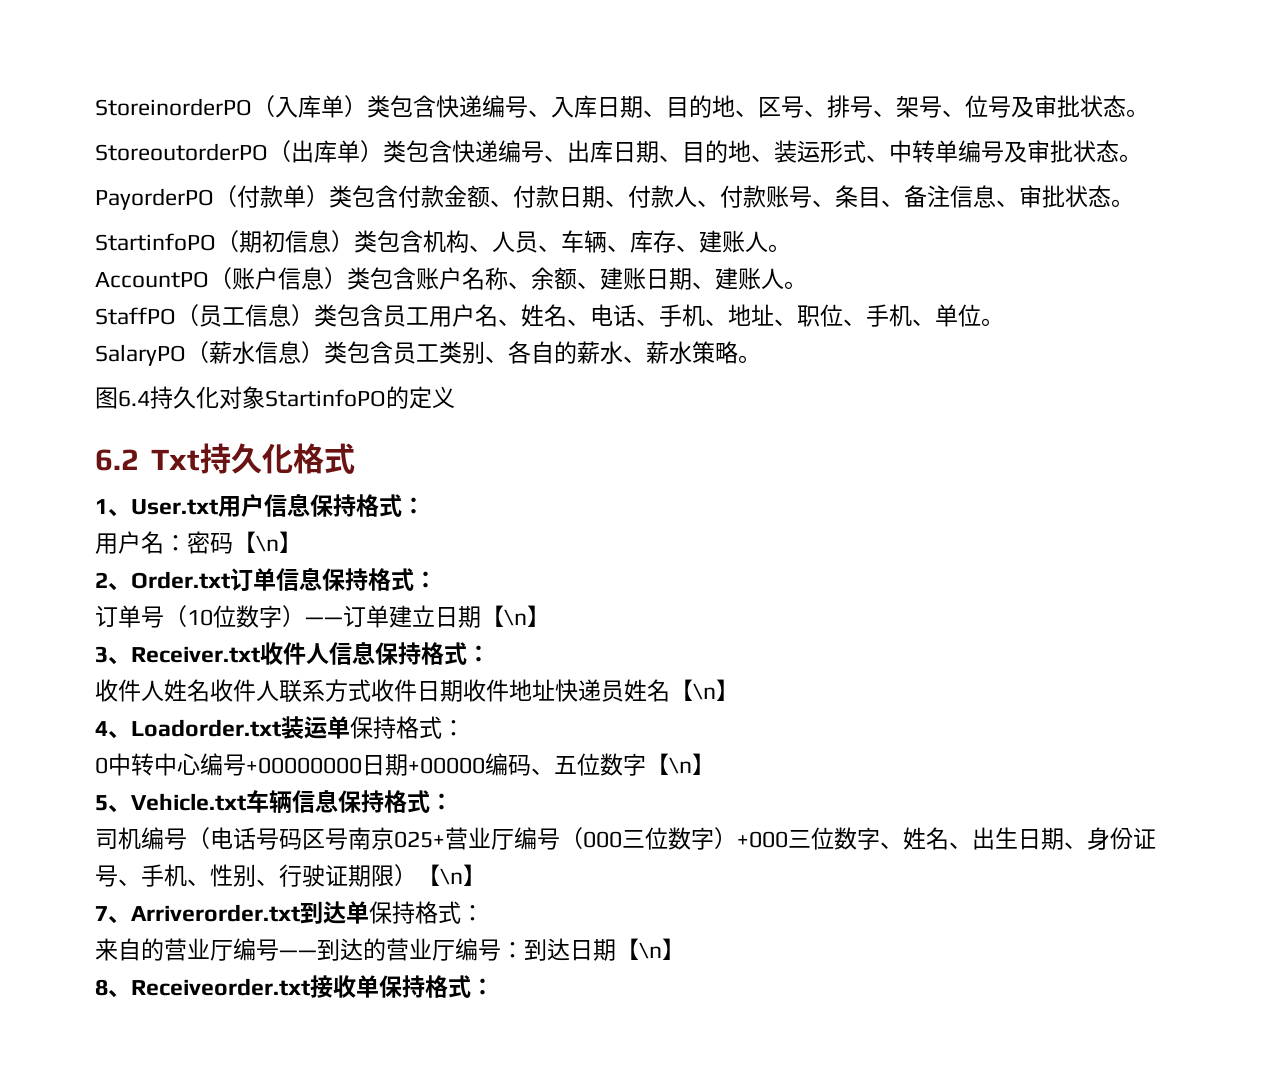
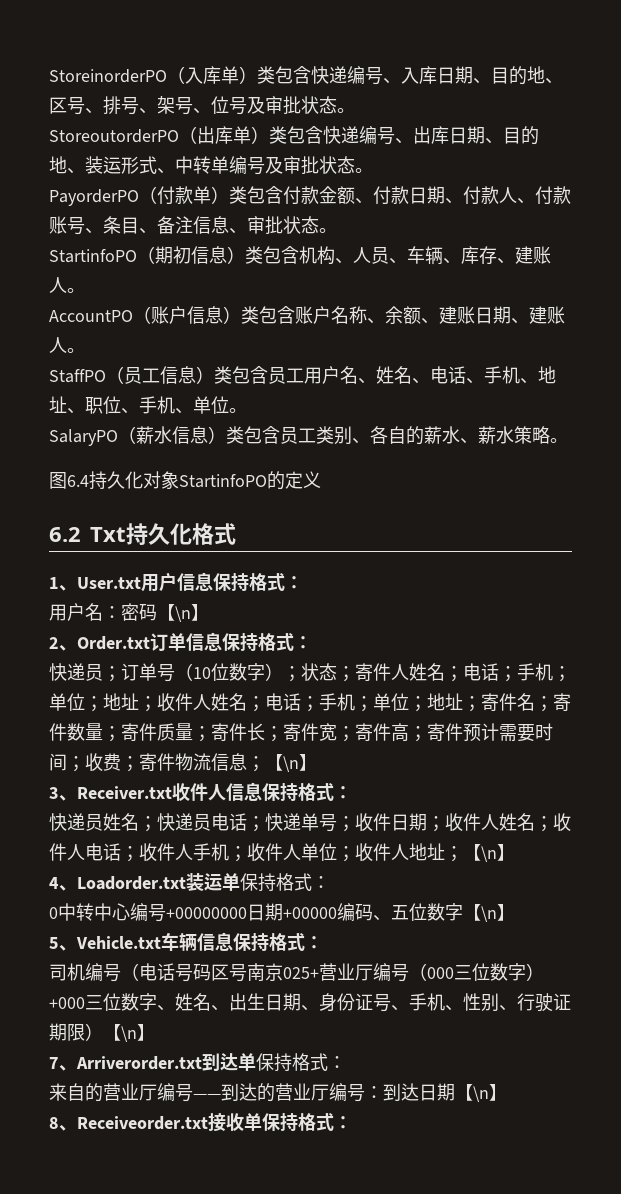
- 订单号（10位数字）——订单建立日期【\n】
+ 快递员；订单号（10位数字）；状态；寄件人姓名；电话；手机；单位；地址；收件人姓名；电话；手机；单位；地址；寄件名；寄件数量；寄件质量；寄件长；寄件宽；寄件高；寄件预计需要时间；收费；寄件物流信息；【\n】
- 收件人姓名收件人联系方式收件日期收件地址快递员姓名【\n】
+ 快递员姓名；快递员电话；快递单号；收件日期；收件人姓名；收件人电话；收件人手机；收件人单位；收件人地址；【\n】

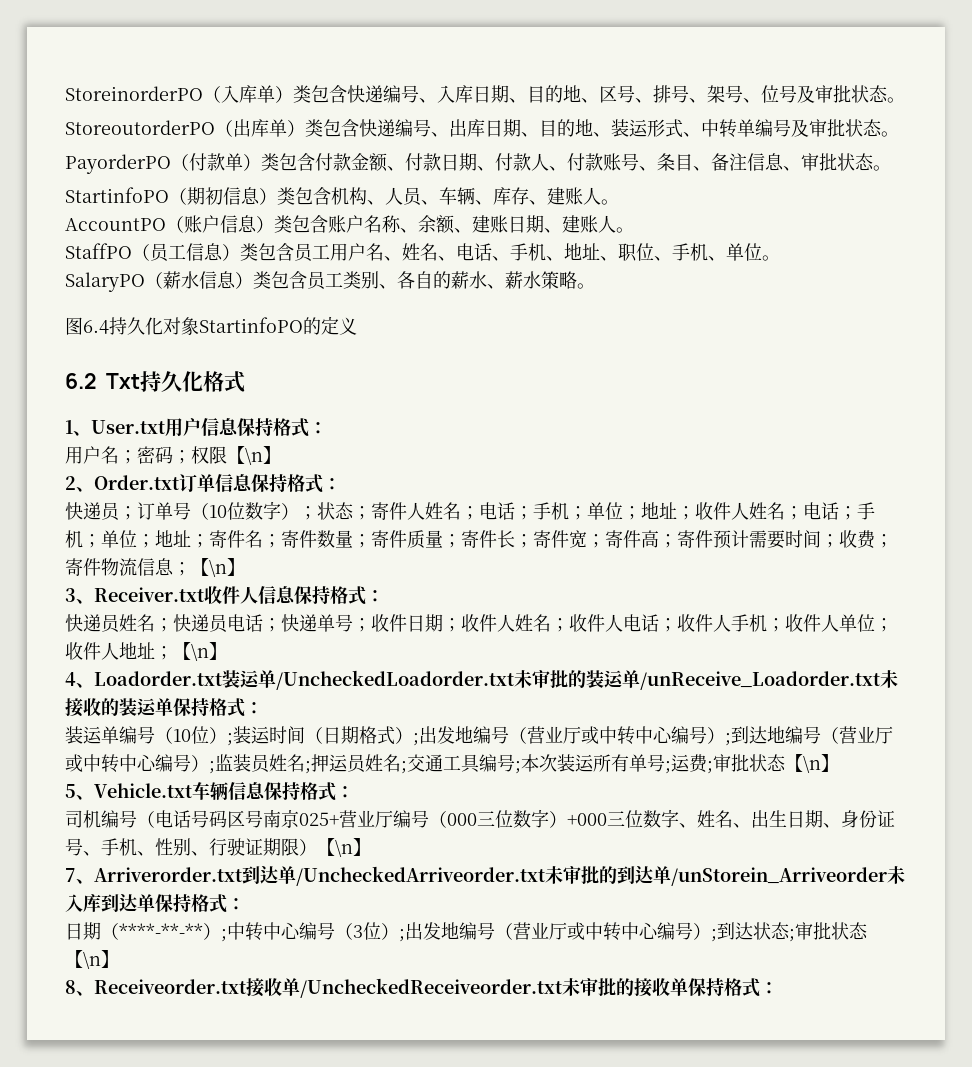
- 用户名：密码【\n】
+ 用户名；密码；权限【\n】
- 4、Loadorder.txt装运单保持格式：
- 0中转中心编号+00000000日期+00000编码、五位数字【\n】
+ 4、Loadorder.txt装运单/UncheckedLoadorder.txt未审批的装运单/unReceive_Loadorder.txt未接收的装运单保持格式：
+ 装运单编号（10位）;装运时间（日期格式）;出发地编号（营业厅或中转中心编号）;到达地编号（营业厅或中转中心编号）;监装员姓名;押运员姓名;交通工具编号;本次装运所有单号;运费;审批状态【\n】
- 7、Arriverorder.txt到达单保持格式：
- 来自的营业厅编号——到达的营业厅编号：到达日期【\n】
+ 7、Arriverorder.txt到达单/UncheckedArriveorder.txt未审批的到达单/unStorein_Arriveorder未入库到达单保持格式：
+ 日期（****-**-**）;中转中心编号（3位）;出发地编号（营业厅或中转中心编号）;到达状态;审批状态【\n】
- 8、Receiveorder.txt接收单保持格式：
+ 8、Receiveorder.txt接收单/UncheckedReceiveorder.txt未审批的接收单保持格式：

